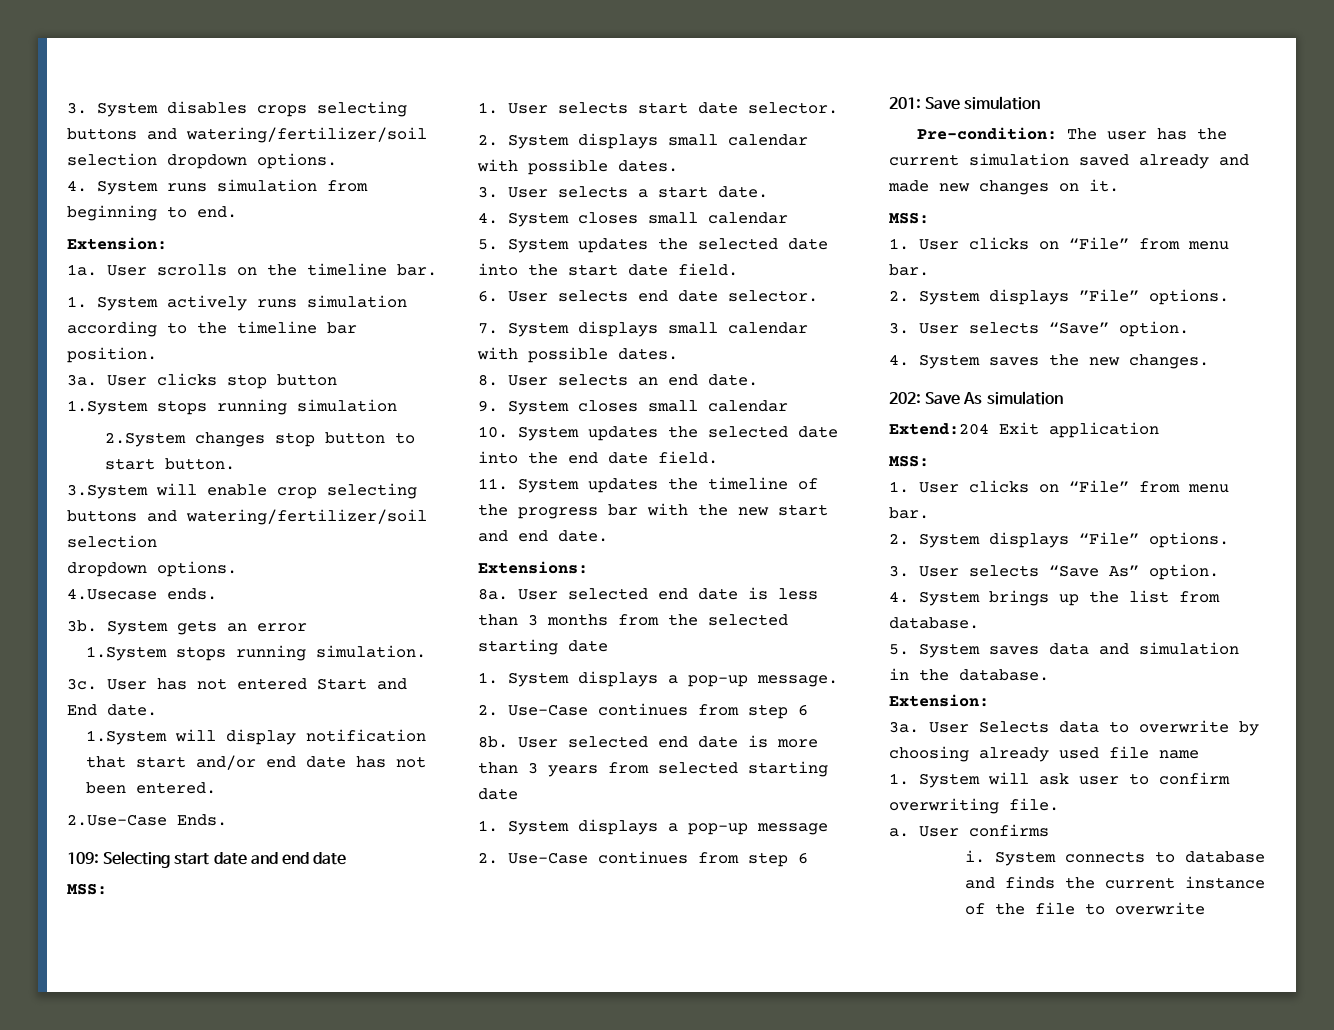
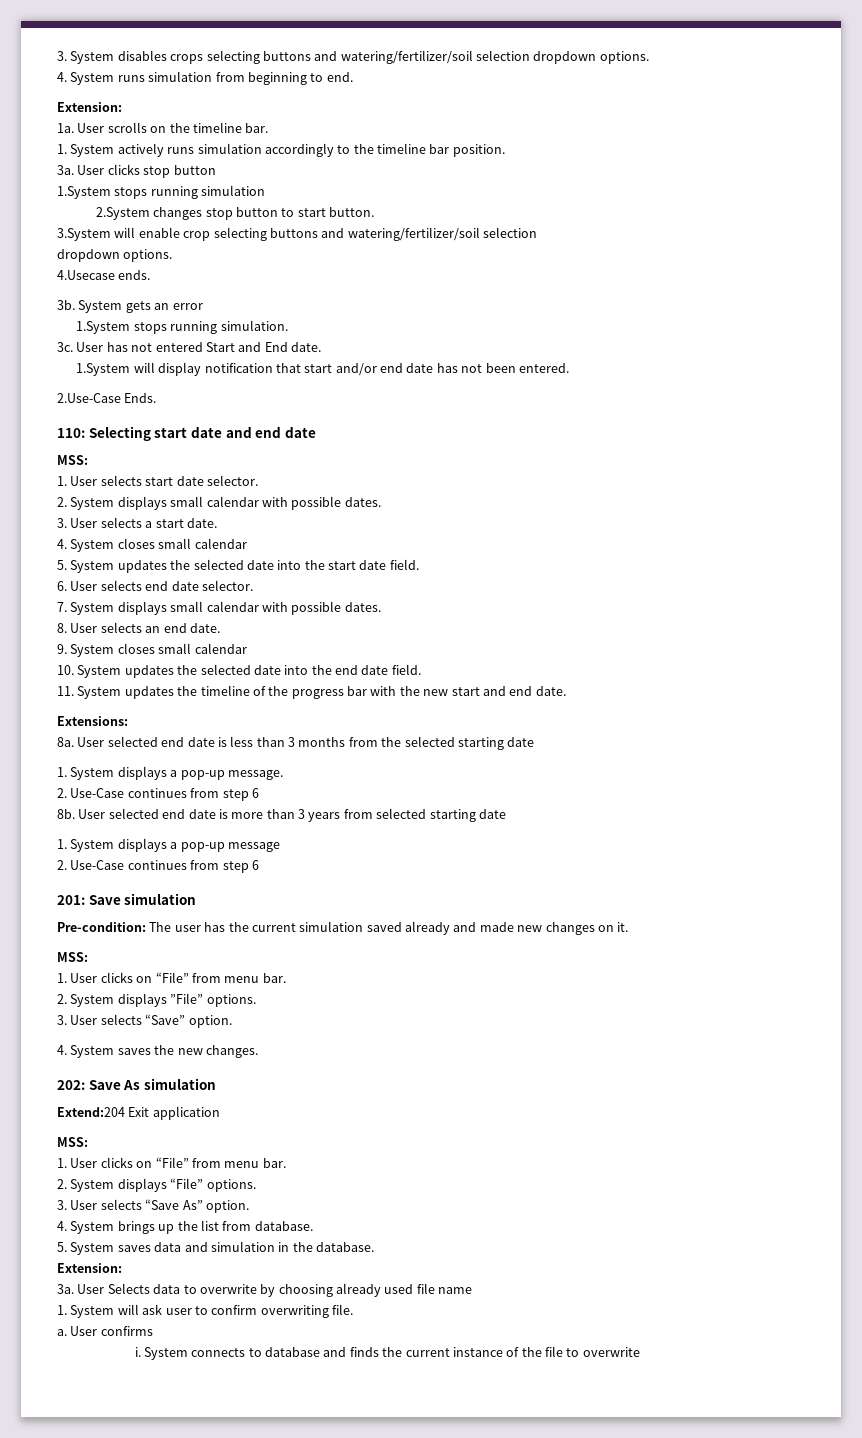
- 1. System actively runs simulation according to the timeline bar position.
+ 1. System actively runs simulation accordingly to the timeline bar position.
- 109: Selecting start date and end date
+ 110: Selecting start date and end date

